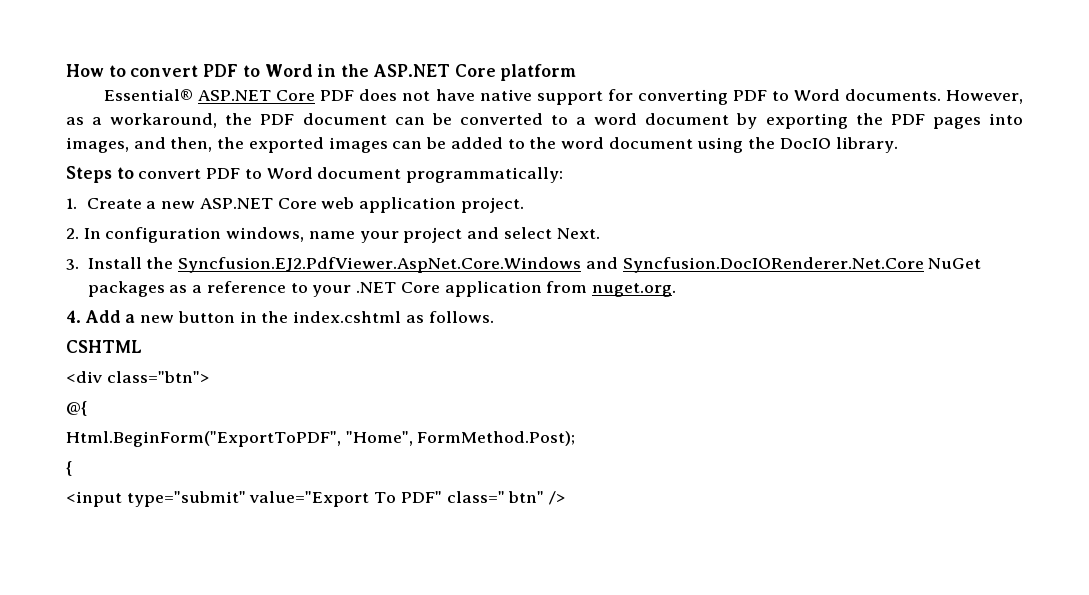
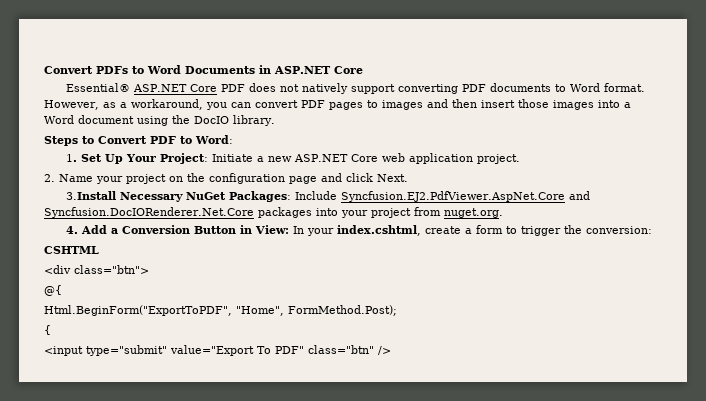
- How to convert PDF to Word in the ASP.NET Core platform
+ Convert PDFs to Word Documents in ASP.NET Core
- Essential® ASP.NET Core PDF does not have native support for converting PDF to Word documents.
+ Essential® ASP.NET Core PDF does not natively support converting PDF documents to Word format.
- However, as a workaround, the PDF document can be converted to a word document by exporting the PDF pages into images, and then, the exported images can be added to the word document using the DocIO library.
+ However, as a workaround, you can convert PDF pages to images and then insert those images into a Word document using the DocIO library.
- Steps to convert PDF to Word document programmatically:
- 1. Create a new ASP.NET Core web application project.
+ Steps to Convert PDF to Word:
+ 1. Set Up Your Project: Initiate a new ASP.NET Core web application project.
- 2. In configuration windows, name your project and select Next.
- 3. Install the Syncfusion.EJ2.PdfViewer.AspNet.Core.Windows and Syncfusion.DocIORenderer.Net.Core NuGet packages as a reference to your .NET Core application from nuget.org.
+ 2. Name your project on the configuration page and click Next.
+ 3.Install Necessary NuGet Packages: Include Syncfusion.EJ2.PdfViewer.AspNet.Core and Syncfusion.DocIORenderer.Net.Core packages into your project from nuget.org.
- 4. Add a new button in the index.cshtml as follows.
+ 4. Add a Conversion Button in View: In your index.cshtml, create a form to trigger the conversion:
- <input type="submit" value="Export To PDF" class=" btn" />
+ <input type="submit" value="Export To PDF" class="btn" />

